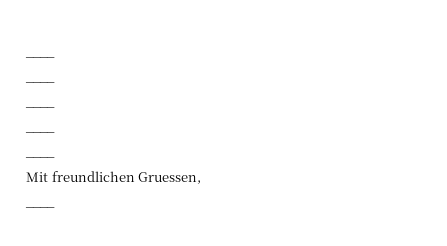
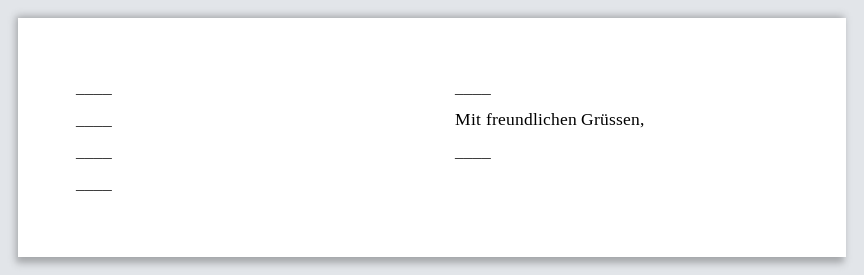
- Mit freundlichen Gruessen,
+ Mit freundlichen Grüssen,

